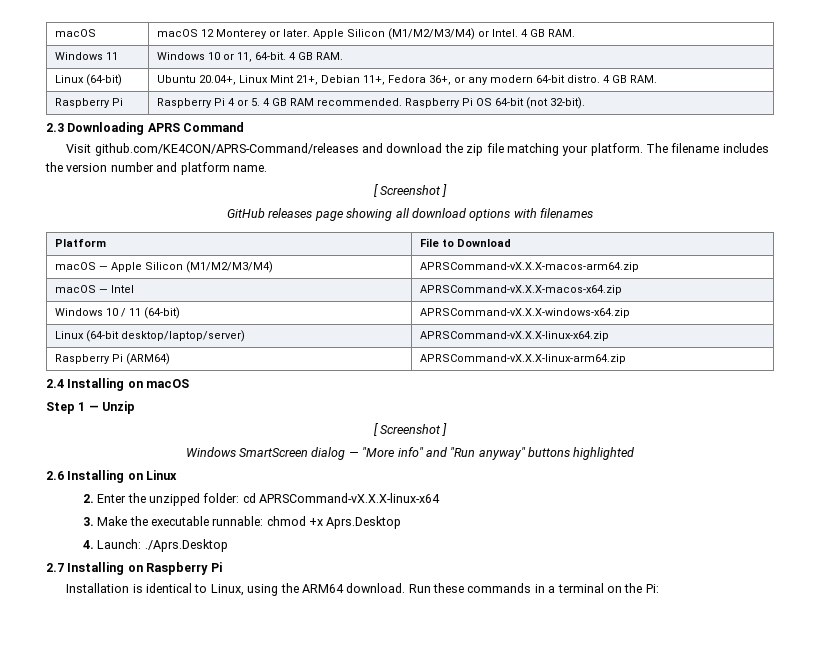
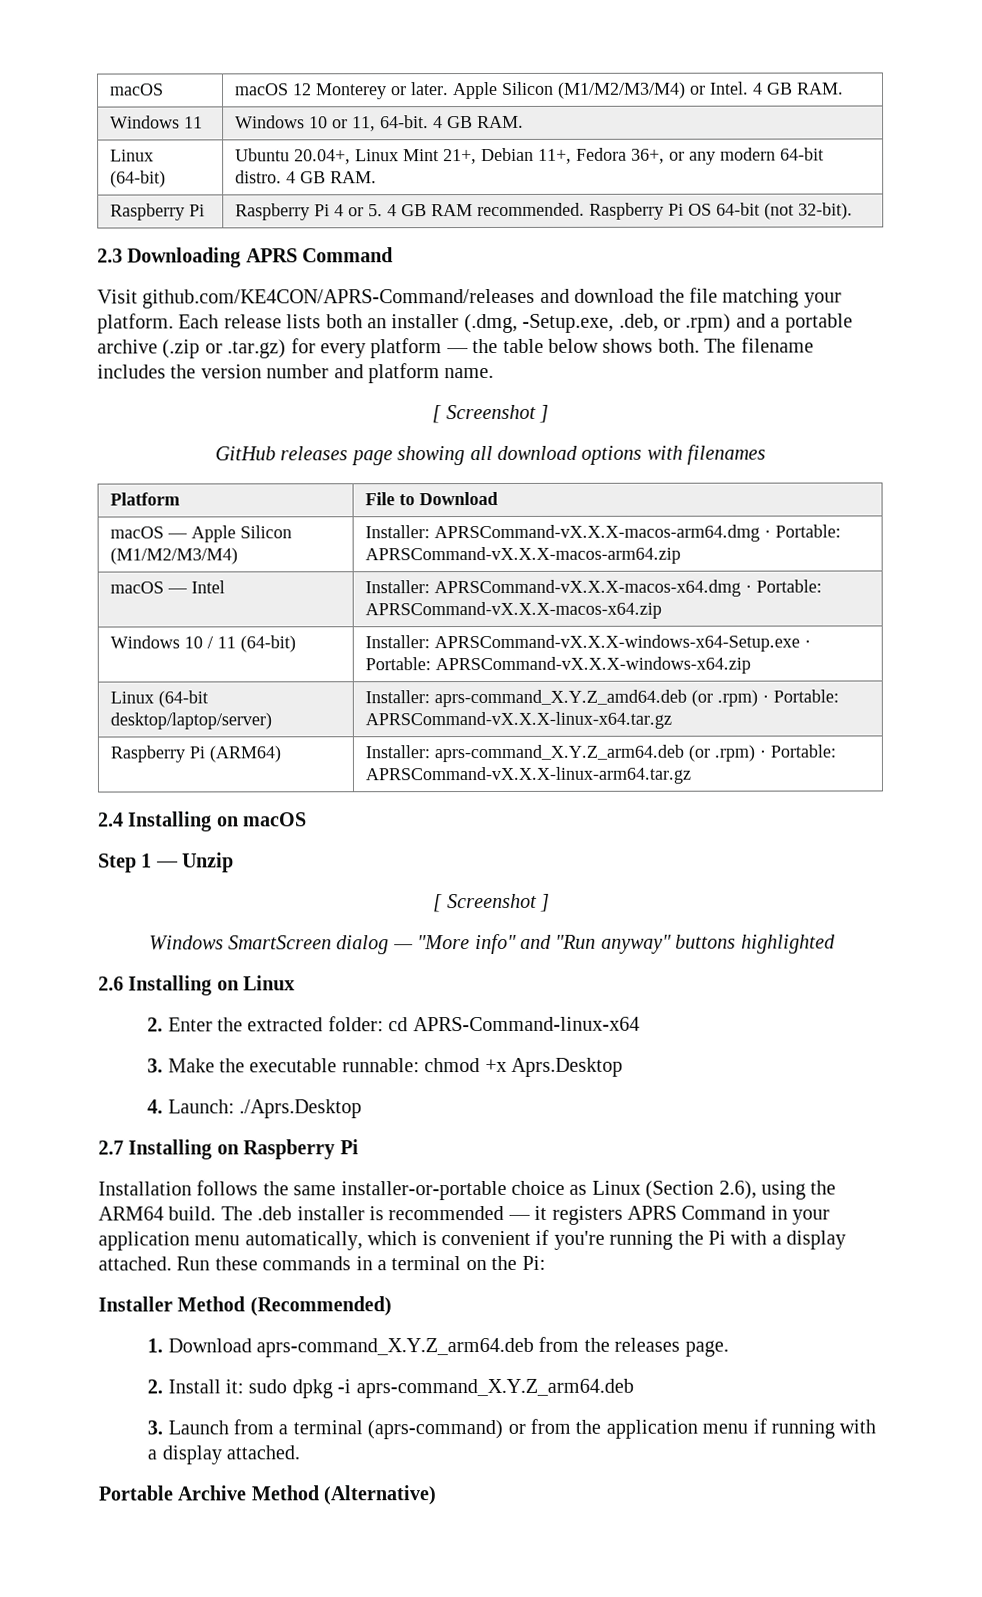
- Visit github.com/KE4CON/APRS-Command/releases and download the zip file matching your platform.
+ Visit github.com/KE4CON/APRS-Command/releases and download the file matching your platform.
+ Each release lists both an installer (.dmg, -Setup.exe, .deb, or .rpm) and a portable archive (.zip or .tar.gz) for every platform — the table below shows both.
- macOS — Apple Silicon (M1/M2/M3/M4) | APRSCommand-vX.X.X-macos-arm64.zip
+ macOS — Apple Silicon (M1/M2/M3/M4) | Installer: APRSCommand-vX.X.X-macos-arm64.dmg · Portable: APRSCommand-vX.X.X-macos-arm64.zip
- macOS — Intel | APRSCommand-vX.X.X-macos-x64.zip
+ macOS — Intel | Installer: APRSCommand-vX.X.X-macos-x64.dmg · Portable: APRSCommand-vX.X.X-macos-x64.zip
- Windows 10 / 11 (64-bit) | APRSCommand-vX.X.X-windows-x64.zip
+ Windows 10 / 11 (64-bit) | Installer: APRSCommand-vX.X.X-windows-x64-Setup.exe · Portable: APRSCommand-vX.X.X-windows-x64.zip
- Linux (64-bit desktop/laptop/server) | APRSCommand-vX.X.X-linux-x64.zip
- Raspberry Pi (ARM64) | APRSCommand-vX.X.X-linux-arm64.zip
+ Linux (64-bit desktop/laptop/server) | Installer: aprs-command_X.Y.Z_amd64.deb (or .rpm) · Portable: APRSCommand-vX.X.X-linux-x64.tar.gz
+ Raspberry Pi (ARM64) | Installer: aprs-command_X.Y.Z_arm64.deb (or .rpm) · Portable: APRSCommand-vX.X.X-linux-arm64.tar.gz
- 2. Enter the unzipped folder: cd APRSCommand-vX.X.X-linux-x64
+ 2. Enter the extracted folder: cd APRS-Command-linux-x64
- Installation is identical to Linux, using the ARM64 download.
+ Installation follows the same installer-or-portable choice as Linux (Section 2.6), using the ARM64 build. The .deb installer is recommended — it registers APRS Command in your application menu automatically, which is convenient if you're running the Pi with a display attached.
+ Installer Method (Recommended)
+ 1. Download aprs-command_X.Y.Z_arm64.deb from the releases page.
+ 2. Install it: sudo dpkg -i aprs-command_X.Y.Z_arm64.deb
+ 3. Launch from a terminal (aprs-command) or from the application menu if running with a display attached.
+ Portable Archive Method (Alternative)

